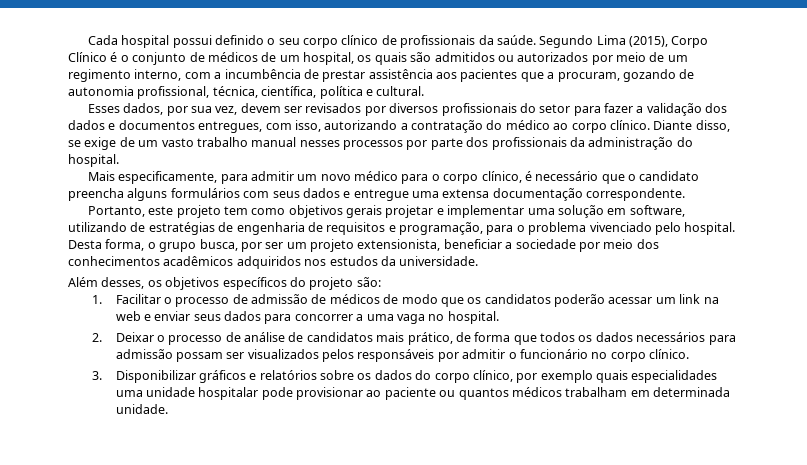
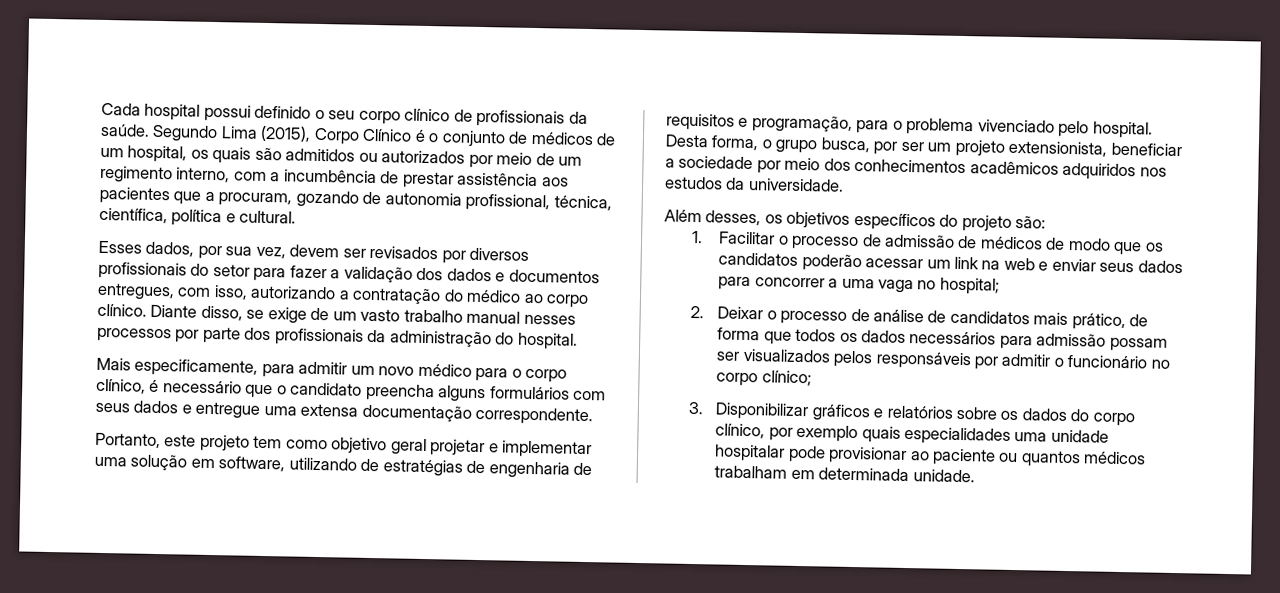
- Portanto, este projeto tem como objetivos gerais projetar e implementar uma solução em software, utilizando de estratégias de engenharia de requisitos e programação, para o problema vivenciado pelo hospital.
+ Portanto, este projeto tem como objetivo geral projetar e implementar uma solução em software, utilizando de estratégias de engenharia de requisitos e programação, para o problema vivenciado pelo hospital.
- 1. Facilitar o processo de admissão de médicos de modo que os candidatos poderão acessar um link na web e enviar seus dados para concorrer a uma vaga no hospital.
+ 1. Facilitar o processo de admissão de médicos de modo que os candidatos poderão acessar um link na web e enviar seus dados para concorrer a uma vaga no hospital;
- 2. Deixar o processo de análise de candidatos mais prático, de forma que todos os dados necessários para admissão possam ser visualizados pelos responsáveis por admitir o funcionário no corpo clínico.
+ 2. Deixar o processo de análise de candidatos mais prático, de forma que todos os dados necessários para admissão possam ser visualizados pelos responsáveis por admitir o funcionário no corpo clínico;

